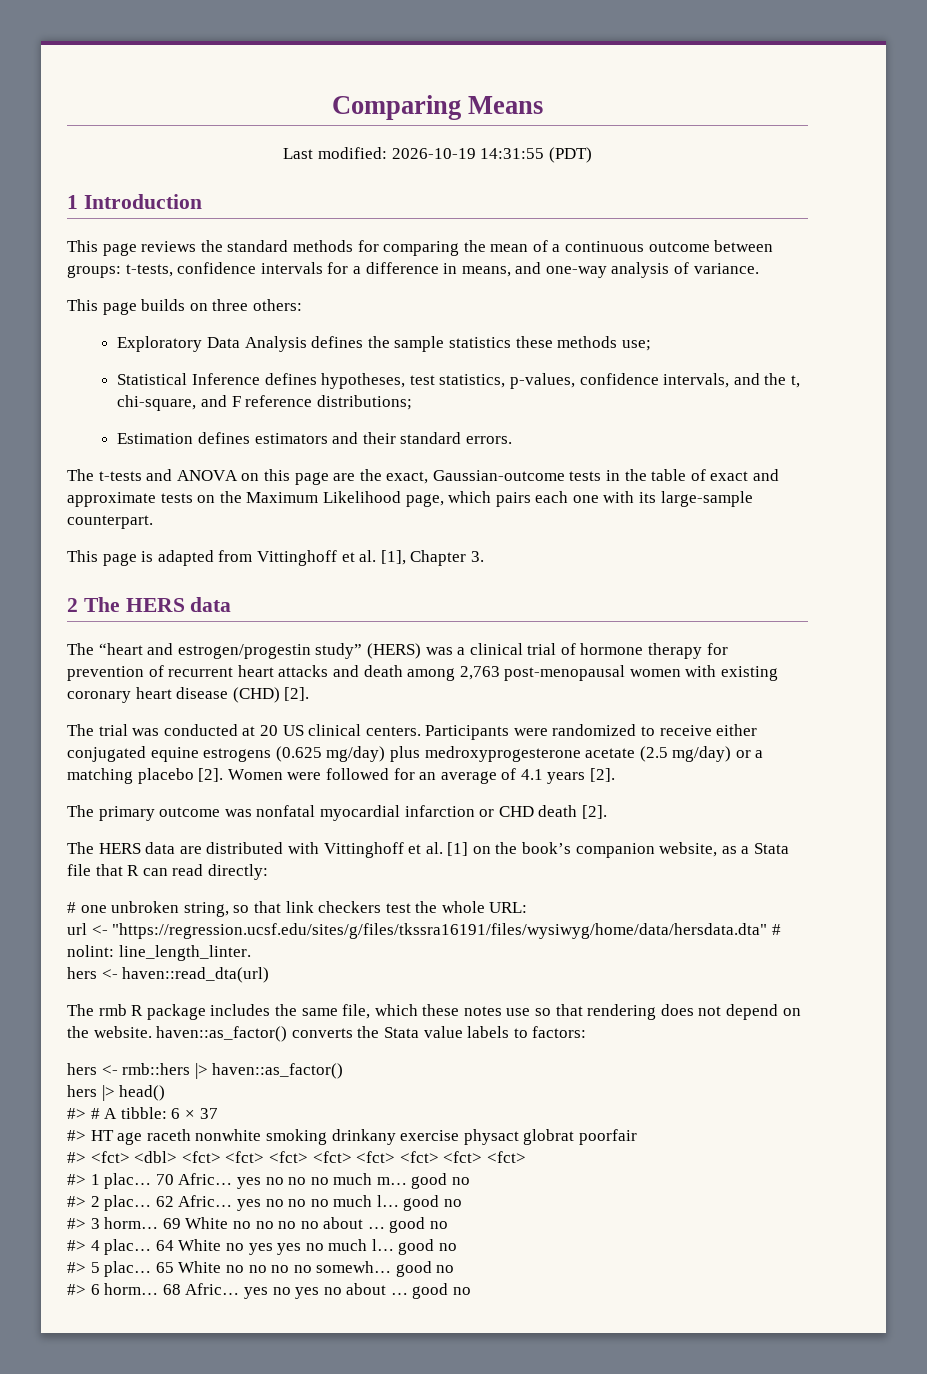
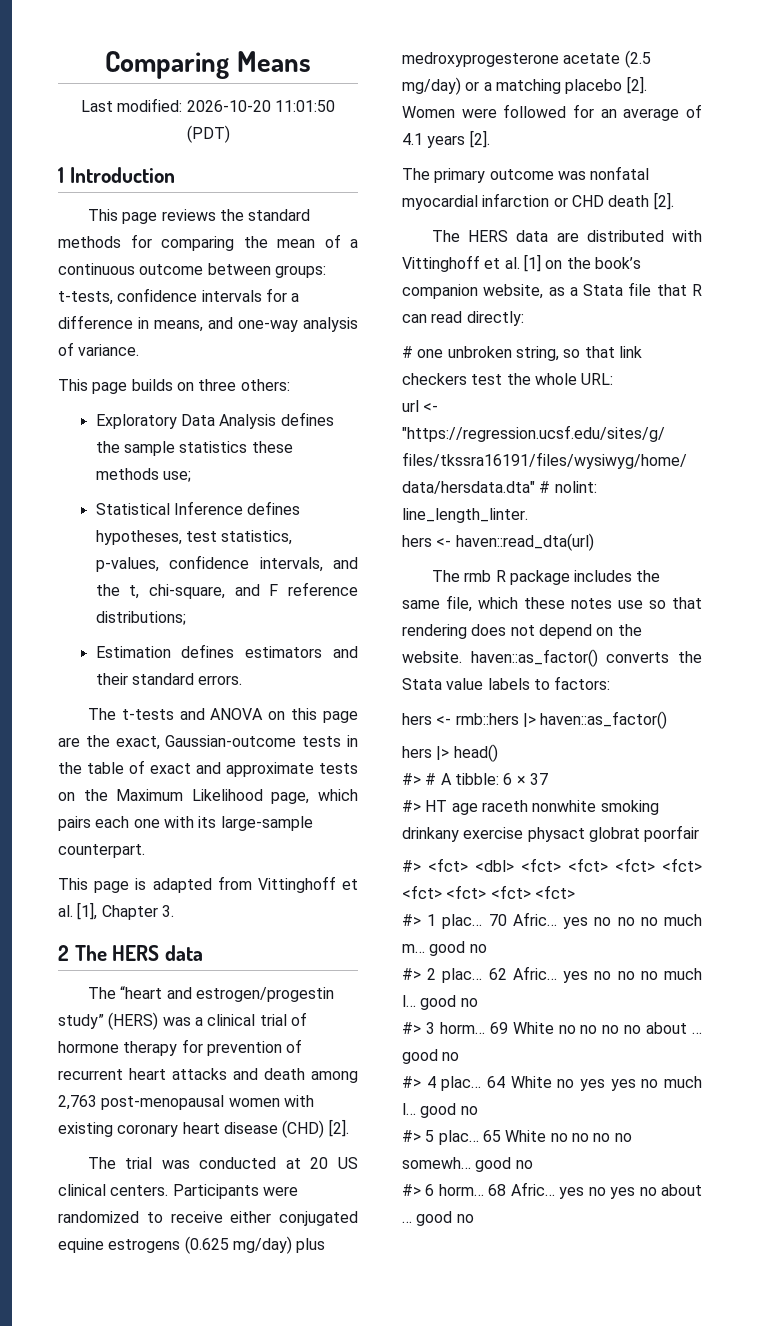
- Last modified: 2026-10-19 14:31:55 (PDT)
+ Last modified: 2026-10-20 11:01:50 (PDT)

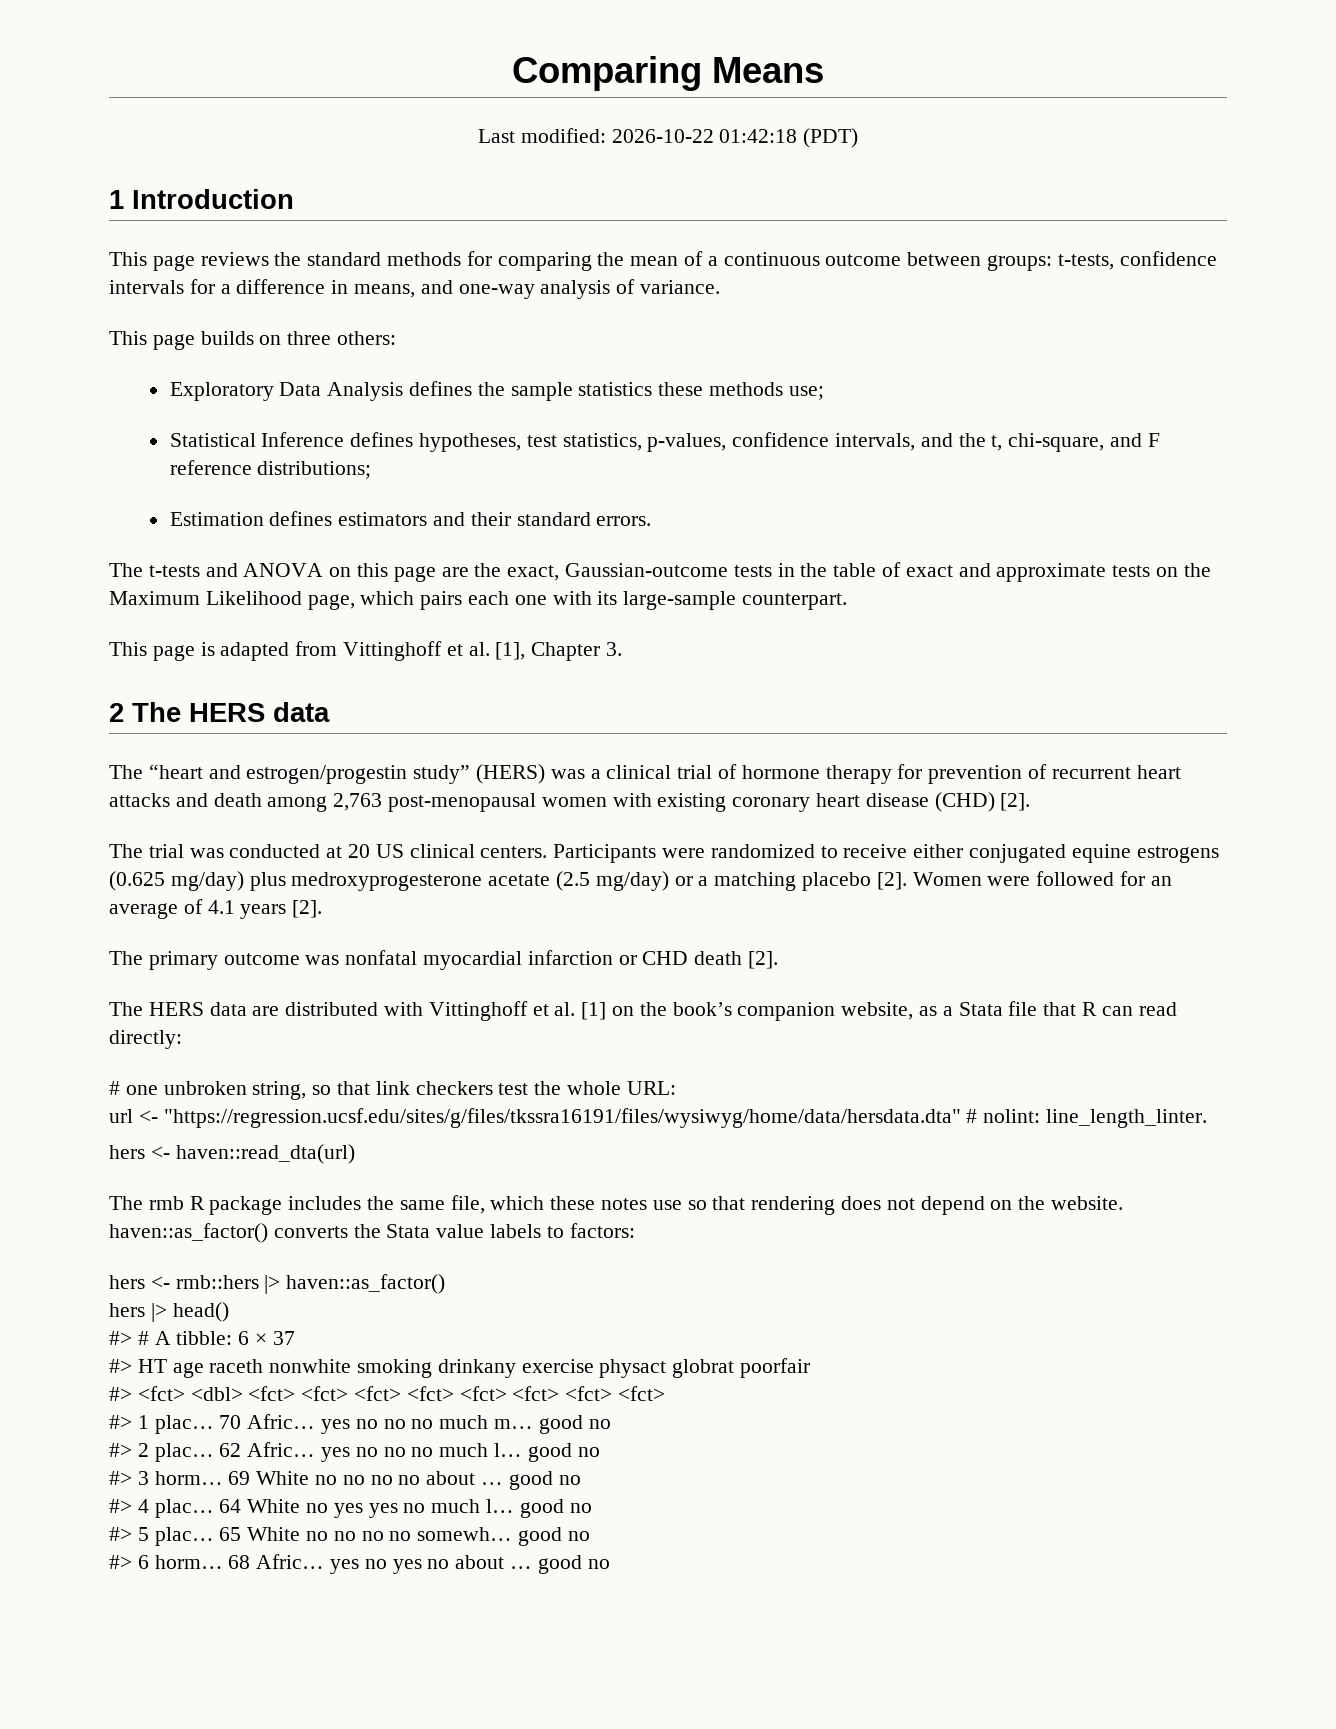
- Last modified: 2026-10-20 11:01:50 (PDT)
+ Last modified: 2026-10-22 01:42:18 (PDT)

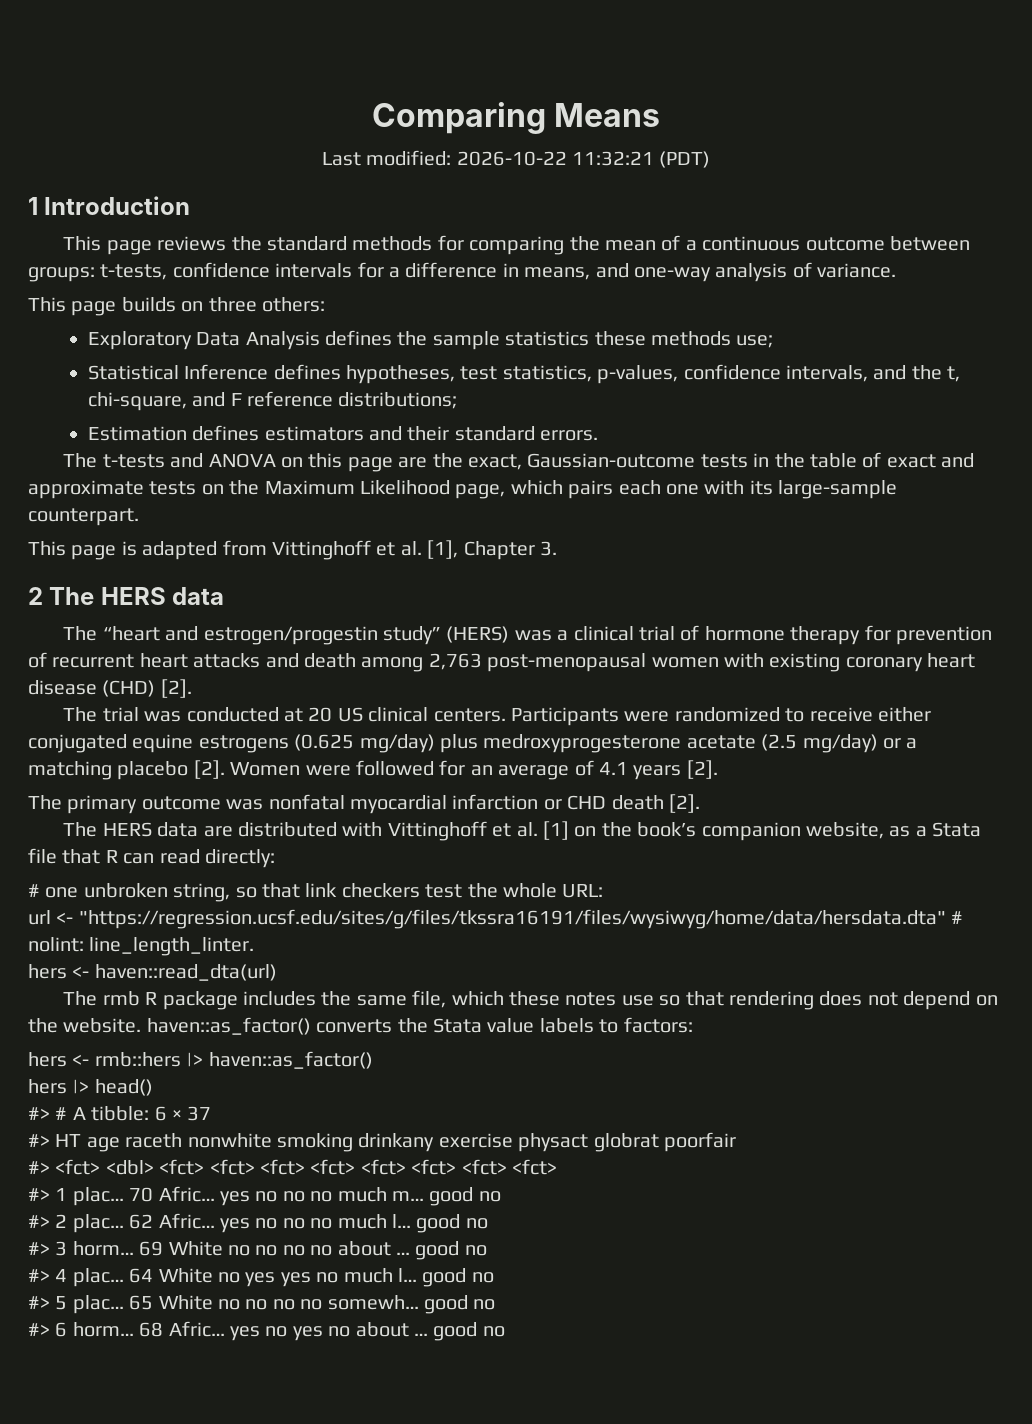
- Last modified: 2026-10-22 01:42:18 (PDT)
+ Last modified: 2026-10-22 11:32:21 (PDT)

